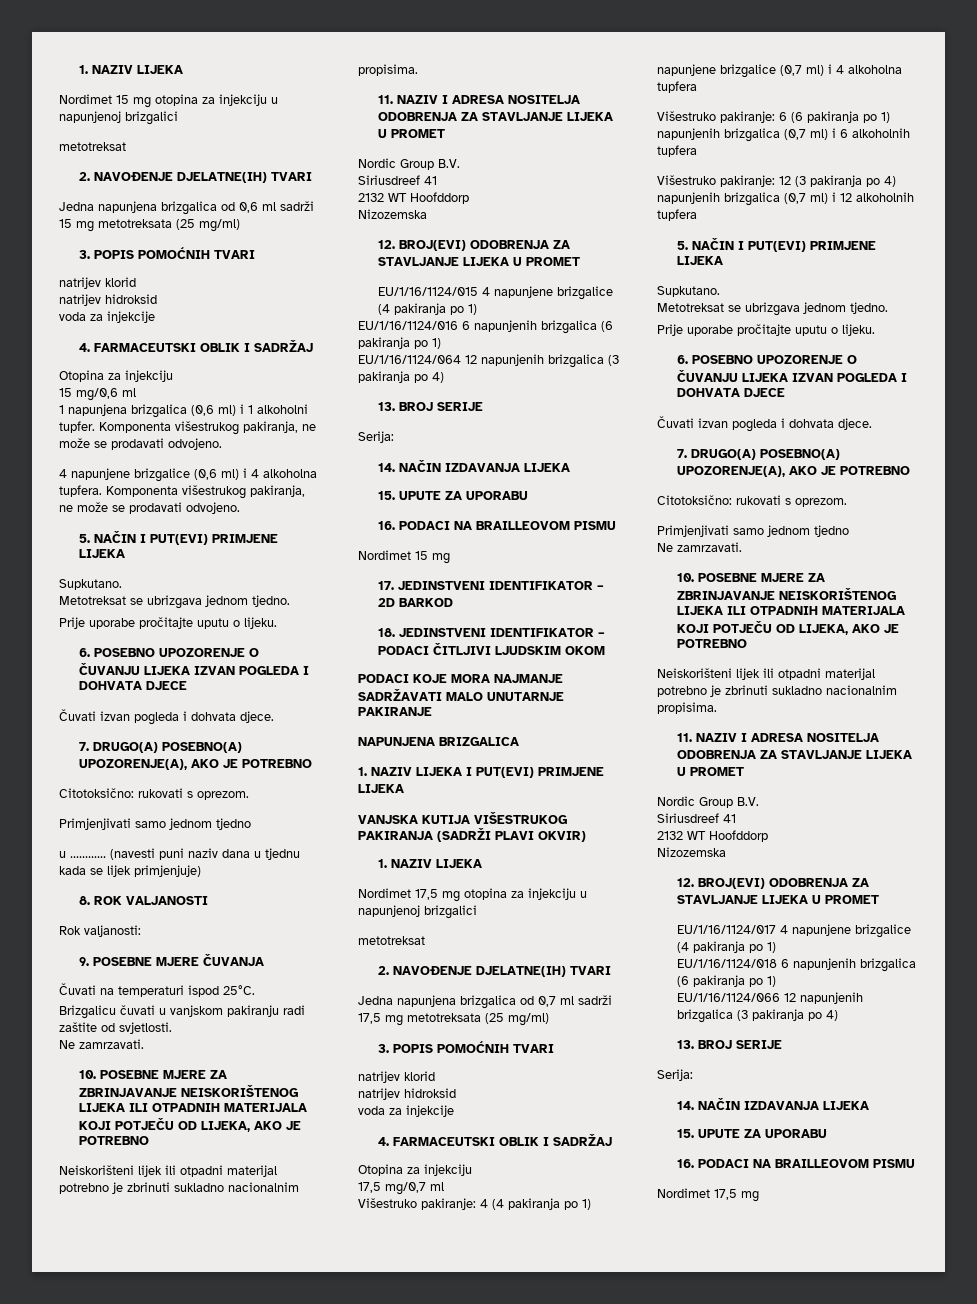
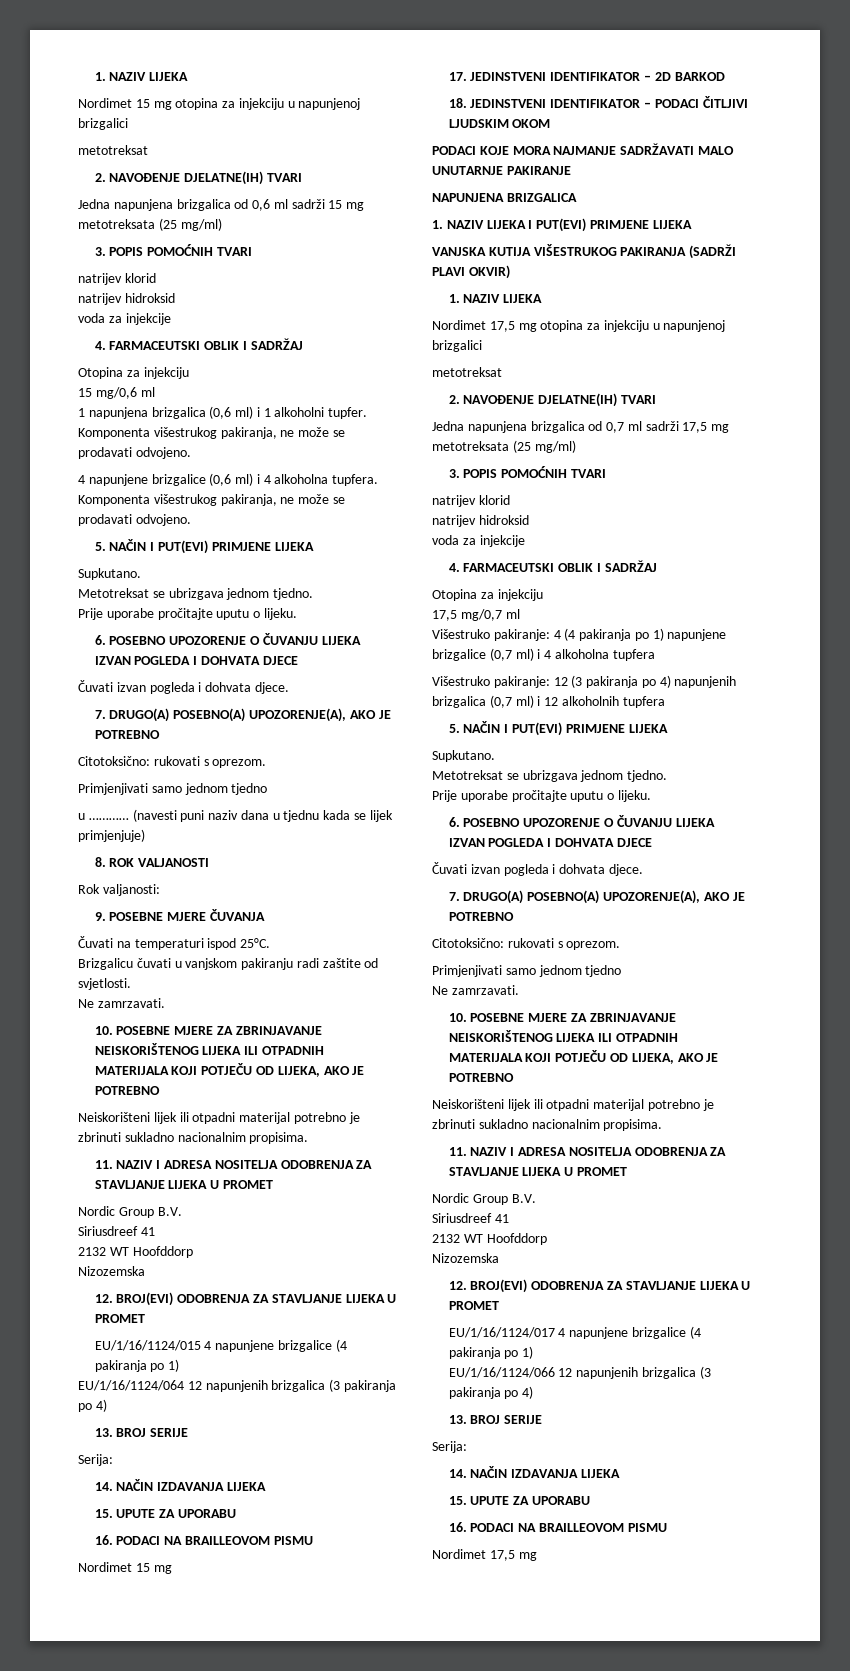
- EU/1/16/1124/016 6 napunjenih brizgalica (6 pakiranja po 1)
- Višestruko pakiranje: 6 (6 pakiranja po 1) napunjenih brizgalica (0,7 ml) i 6 alkoholnih tupfera
- EU/1/16/1124/018 6 napunjenih brizgalica (6 pakiranja po 1)

